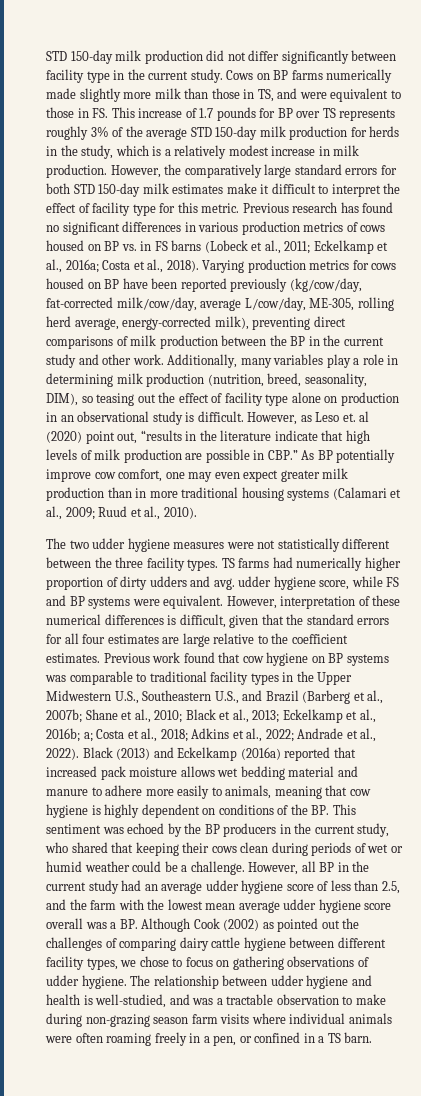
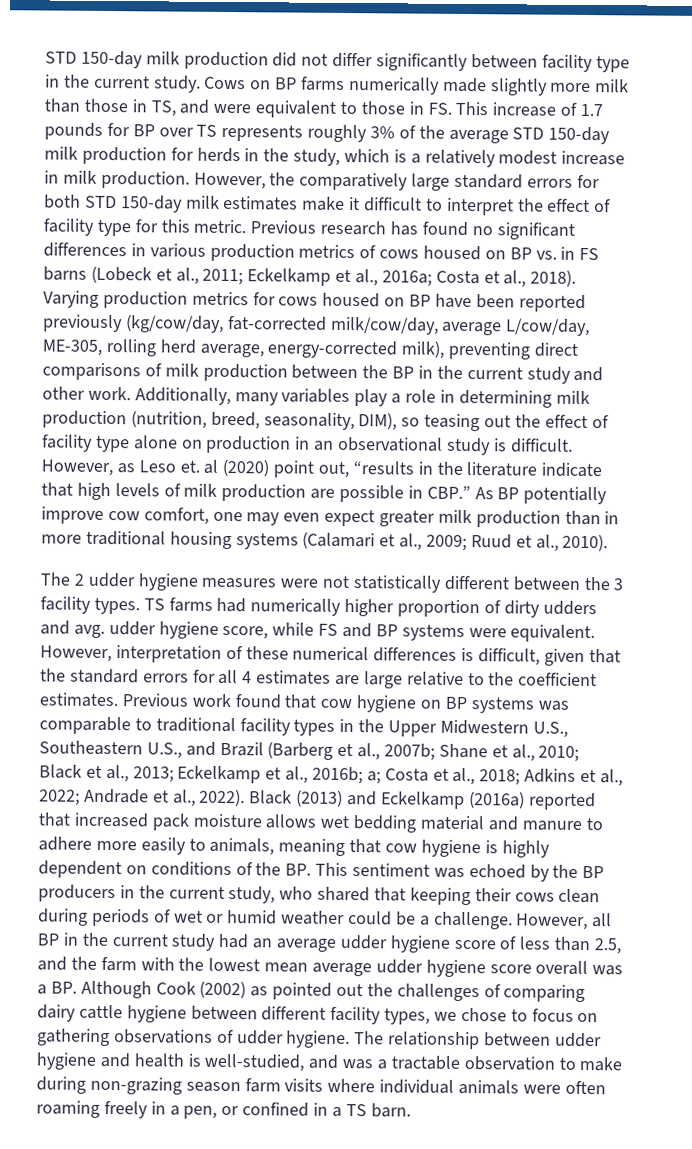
- The two udder hygiene measures were not statistically different between the three facility types.
+ The 2 udder hygiene measures were not statistically different between the 3 facility types.
- However, interpretation of these numerical differences is difficult, given that the standard errors for all four estimates are large relative to the coefficient estimates.
+ However, interpretation of these numerical differences is difficult, given that the standard errors for all 4 estimates are large relative to the coefficient estimates.

